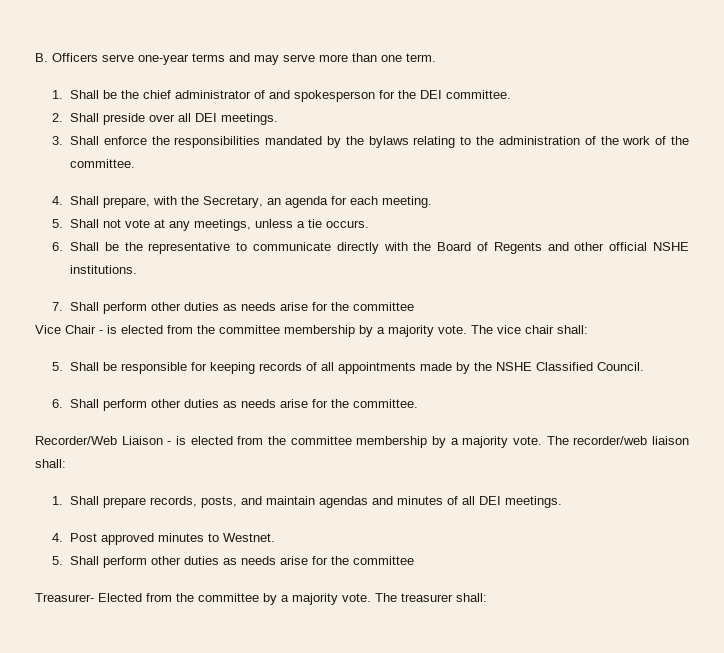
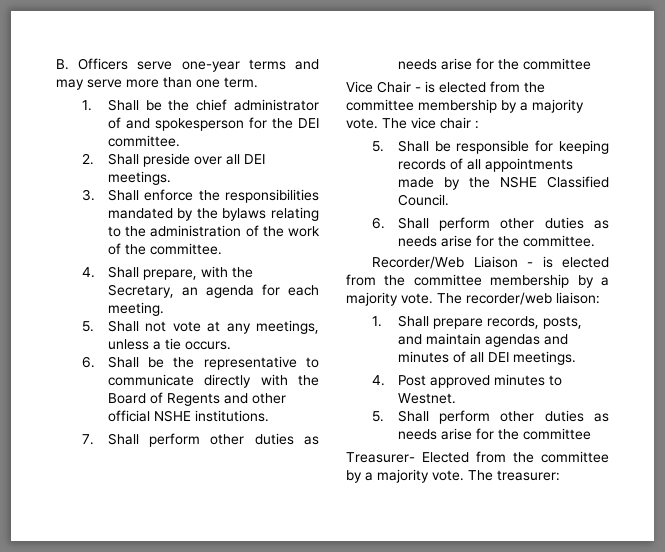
- The vice chair shall:
+ The vice chair :
- The recorder/web liaison shall:
+ The recorder/web liaison:
- The treasurer shall:
+ The treasurer:

